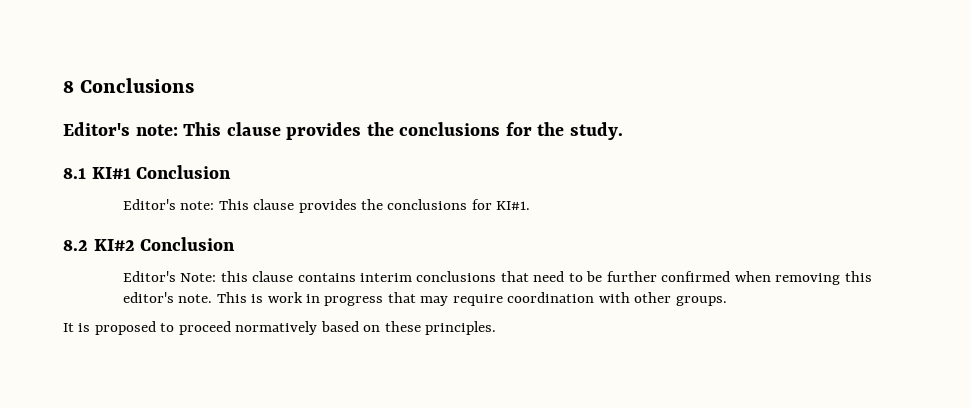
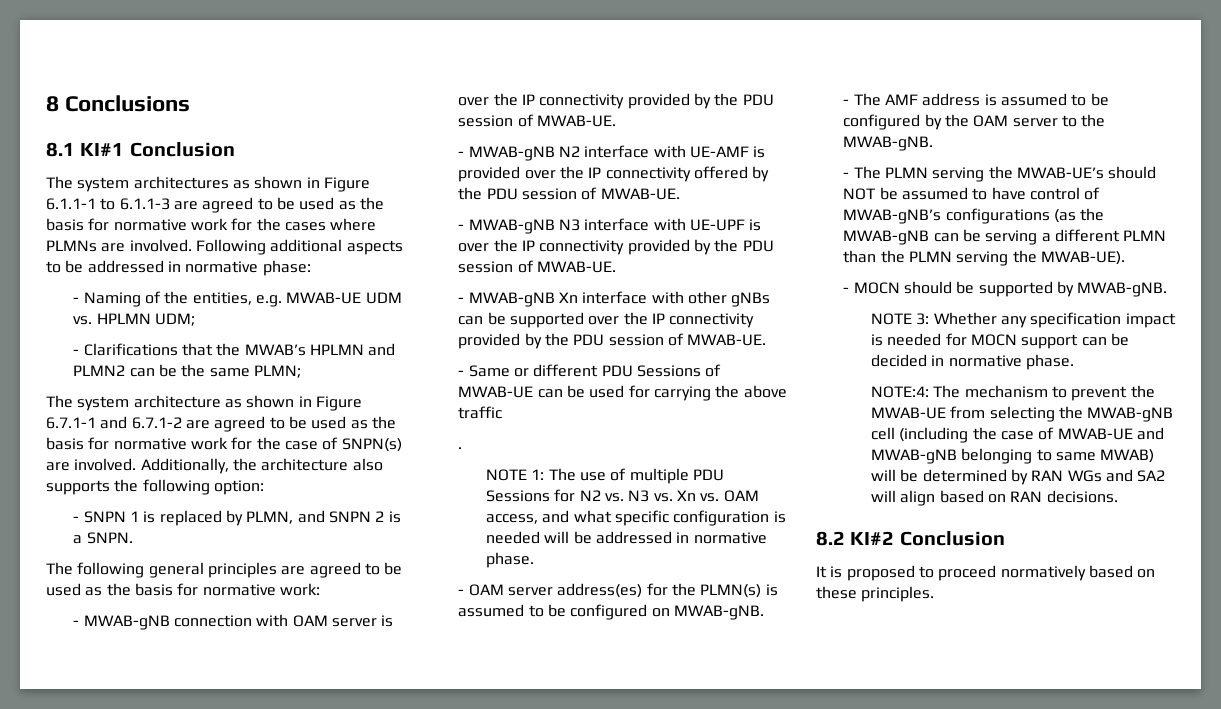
- Editor's note: This clause provides the conclusions for the study.
  8.1 KI#1 Conclusion
- Editor's note: This clause provides the conclusions for KI#1.
+ The system architectures as shown in Figure 6.1.1-1 to 6.1.1-3 are agreed to be used as the basis for normative work for the cases where PLMNs are involved. Following additional aspects to be addressed in normative phase:
+ - Naming of the entities, e.g. MWAB-UE UDM vs. HPLMN UDM;
+ - Clarifications that the MWAB’s HPLMN and PLMN2 can be the same PLMN;
+ The system architecture as shown in Figure 6.7.1-1 and 6.7.1-2 are agreed to be used as the basis for normative work for the case of SNPN(s) are involved. Additionally, the architecture also supports the following option:
+ - SNPN 1 is replaced by PLMN, and SNPN 2 is a SNPN.
+ The following general principles are agreed to be used as the basis for normative work:
+ - MWAB-gNB connection with OAM server is over the IP connectivity provided by the PDU session of MWAB-UE.
+ - MWAB-gNB N2 interface with UE-AMF is provided over the IP connectivity offered by the PDU session of MWAB-UE.
+ - MWAB-gNB N3 interface with UE-UPF is over the IP connectivity provided by the PDU session of MWAB-UE.
+ - MWAB-gNB Xn interface with other gNBs can be supported over the IP connectivity provided by the PDU session of MWAB-UE.
+ - Same or different PDU Sessions of MWAB-UE can be used for carrying the above traffic
+ .
+ NOTE 1: The use of multiple PDU Sessions for N2 vs. N3 vs. Xn vs. OAM access, and what specific configuration is needed will be addressed in normative phase.
+ - OAM server address(es) for the PLMN(s) is assumed to be configured on MWAB-gNB.
+ - The AMF address is assumed to be configured by the OAM server to the MWAB-gNB.
+ - The PLMN serving the MWAB-UE’s should NOT be assumed to have control of MWAB-gNB’s configurations (as the MWAB-gNB can be serving a different PLMN than the PLMN serving the MWAB-UE).
+ - MOCN should be supported by MWAB-gNB.
+ NOTE 3: Whether any specification impact is needed for MOCN support can be decided in normative phase.
+ NOTE:4: The mechanism to prevent the MWAB-UE from selecting the MWAB-gNB cell (including the case of MWAB-UE and MWAB-gNB belonging to same MWAB) will be determined by RAN WGs and SA2 will align based on RAN decisions.
  8.2 KI#2 Conclusion
- Editor's Note: this clause contains interim conclusions that need to be further confirmed when removing this editor's note. This is work in progress that may require coordination with other groups.

